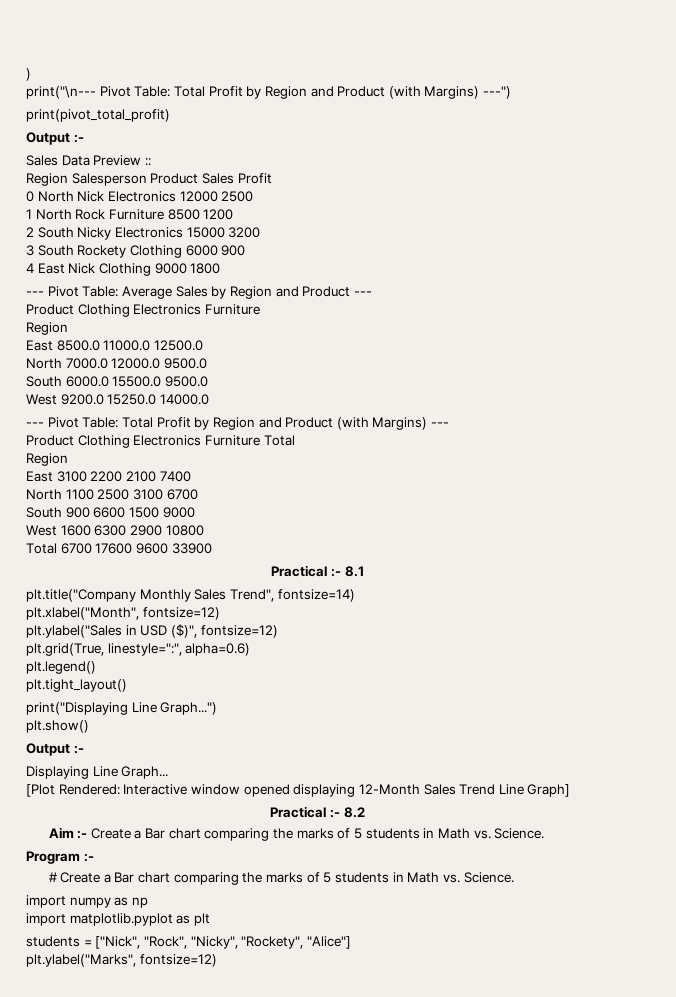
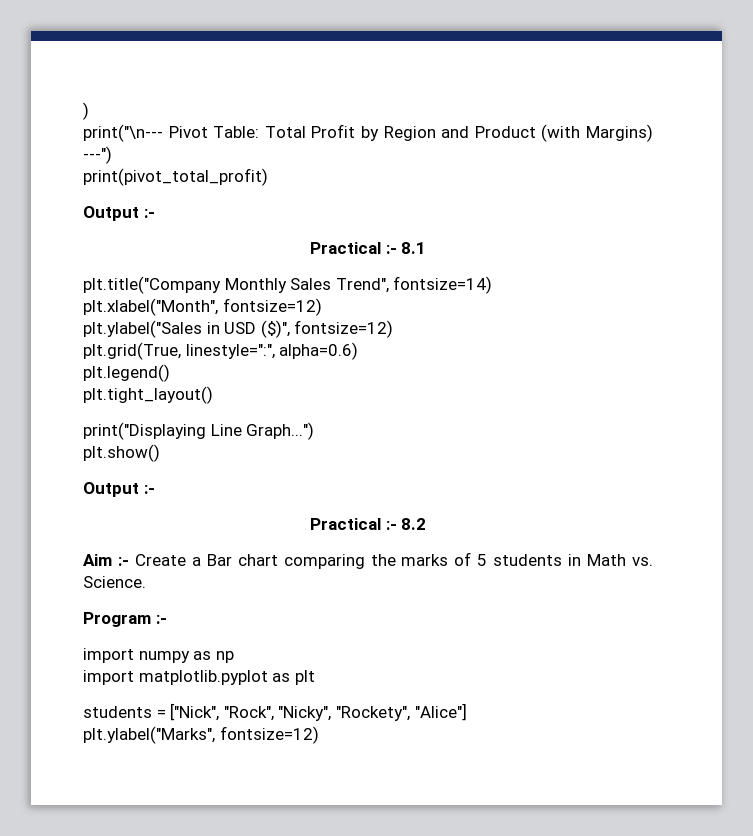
- Sales Data Preview ::
- Region Salesperson Product Sales Profit
- 0 North Nick Electronics 12000 2500
- 1 North Rock Furniture 8500 1200
- 2 South Nicky Electronics 15000 3200
- 3 South Rockety Clothing 6000 900
- 4 East Nick Clothing 9000 1800
- --- Pivot Table: Average Sales by Region and Product ---
- Product Clothing Electronics Furniture
- Region
- East 8500.0 11000.0 12500.0
- North 7000.0 12000.0 9500.0
- South 6000.0 15500.0 9500.0
- West 9200.0 15250.0 14000.0
- --- Pivot Table: Total Profit by Region and Product (with Margins) ---
- Product Clothing Electronics Furniture Total
- Region
- East 3100 2200 2100 7400
- North 1100 2500 3100 6700
- South 900 6600 1500 9000
- West 1600 6300 2900 10800
- Total 6700 17600 9600 33900
- Displaying Line Graph...
- [Plot Rendered: Interactive window opened displaying 12-Month Sales Trend Line Graph]
- # Create a Bar chart comparing the marks of 5 students in Math vs. Science.

